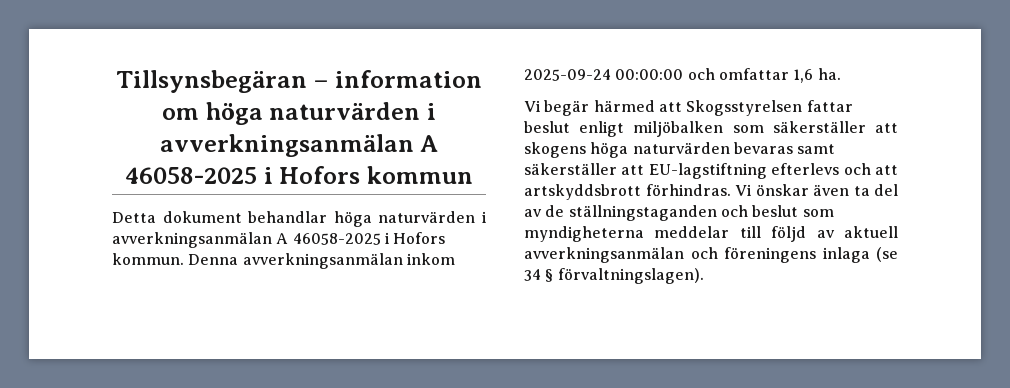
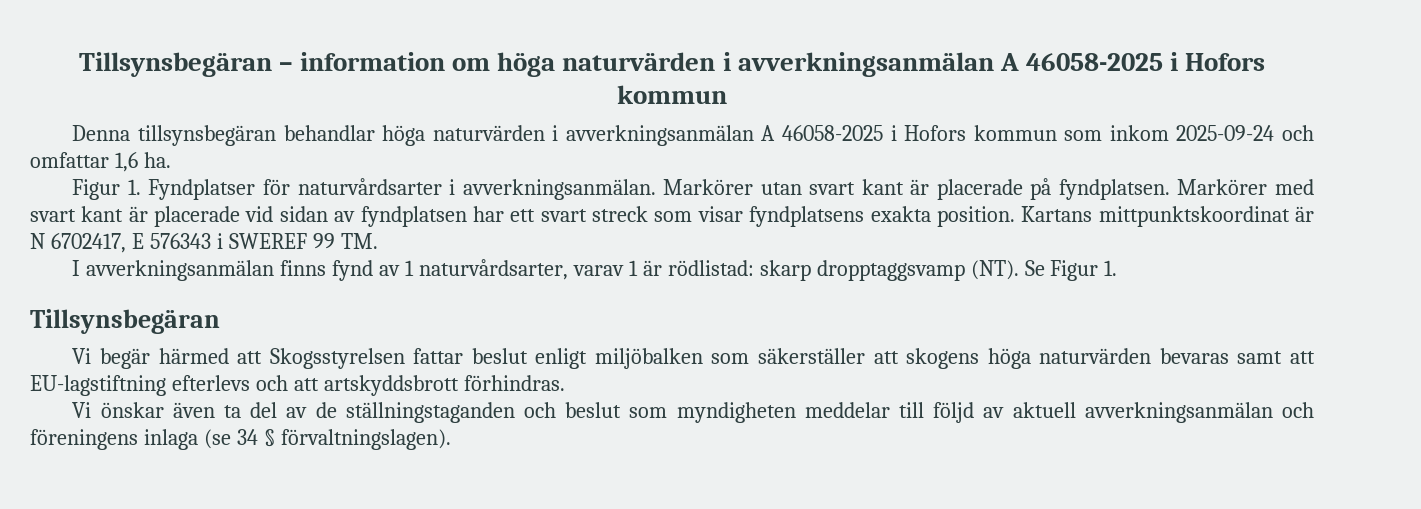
- Detta dokument behandlar höga naturvärden i avverkningsanmälan A 46058-2025 i Hofors kommun. Denna avverkningsanmälan inkom 2025-09-24 00:00:00 och omfattar 1,6 ha.
+ Denna tillsynsbegäran behandlar höga naturvärden i avverkningsanmälan A 46058-2025 i Hofors kommun som inkom 2025-09-24 och omfattar 1,6 ha.
+ Figur 1. Fyndplatser för naturvårdsarter i avverkningsanmälan. Markörer utan svart kant är placerade på fyndplatsen. Markörer med svart kant är placerade vid sidan av fyndplatsen har ett svart streck som visar fyndplatsens exakta position. Kartans mittpunktskoordinat är N 6702417, E 576343 i SWEREF 99 TM.
+ I avverkningsanmälan finns fynd av 1 naturvårdsarter, varav 1 är rödlistad: skarp dropptaggsvamp (NT). Se Figur 1.
+ Tillsynsbegäran
- Vi begär härmed att Skogsstyrelsen fattar beslut enligt miljöbalken som säkerställer att skogens höga naturvärden bevaras samt säkerställer att EU-lagstiftning efterlevs och att artskyddsbrott förhindras. Vi önskar även ta del av de ställningstaganden och beslut som myndigheterna meddelar till följd av aktuell avverkningsanmälan och föreningens inlaga (se 34 § förvaltningslagen).
+ Vi begär härmed att Skogsstyrelsen fattar beslut enligt miljöbalken som säkerställer att skogens höga naturvärden bevaras samt att EU-lagstiftning efterlevs och att artskyddsbrott förhindras.
+ Vi önskar även ta del av de ställningstaganden och beslut som myndigheten meddelar till följd av aktuell avverkningsanmälan och föreningens inlaga (se 34 § förvaltningslagen).

